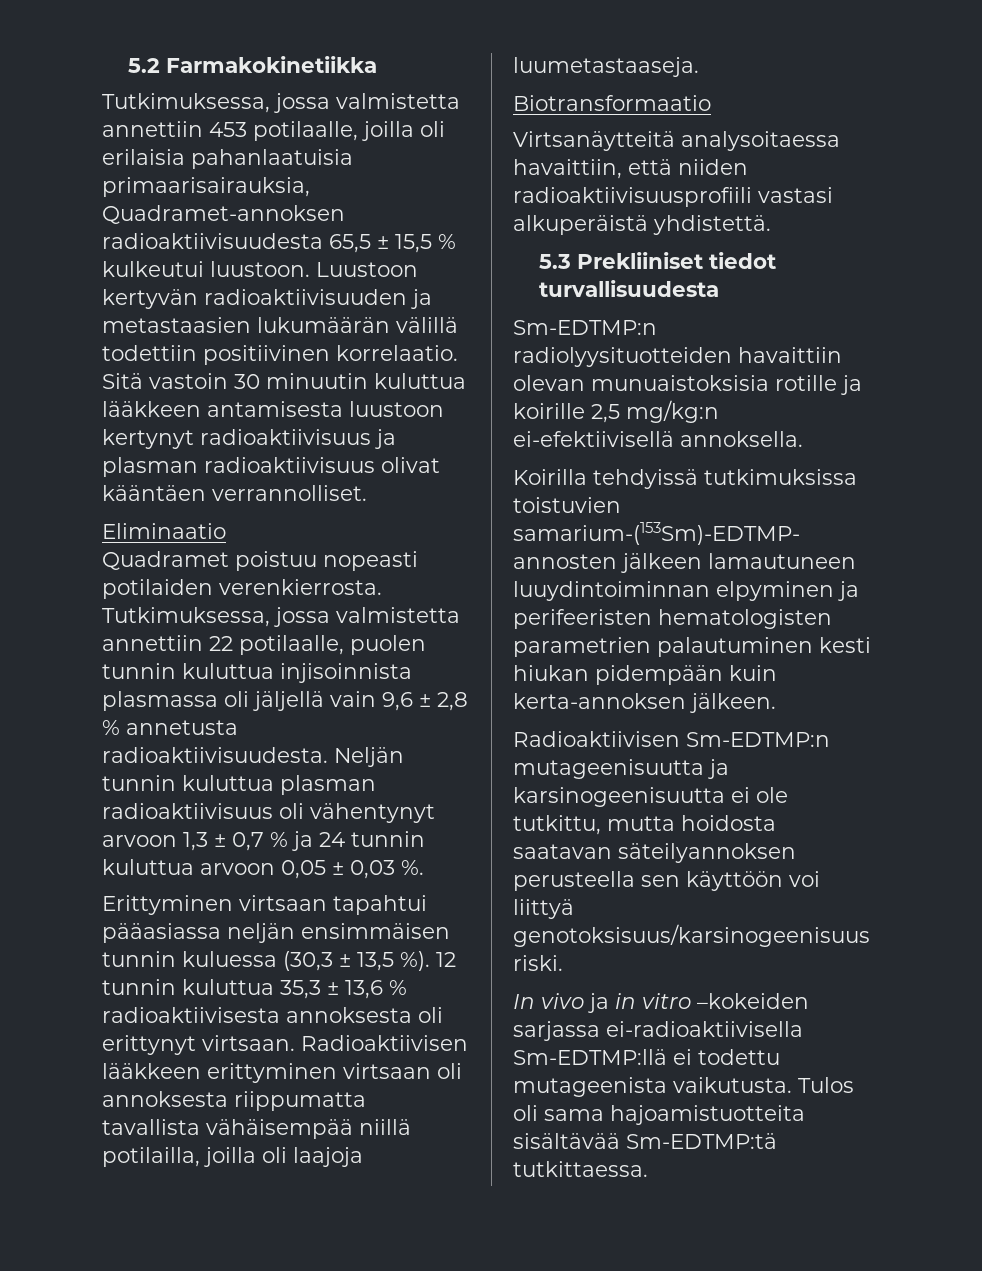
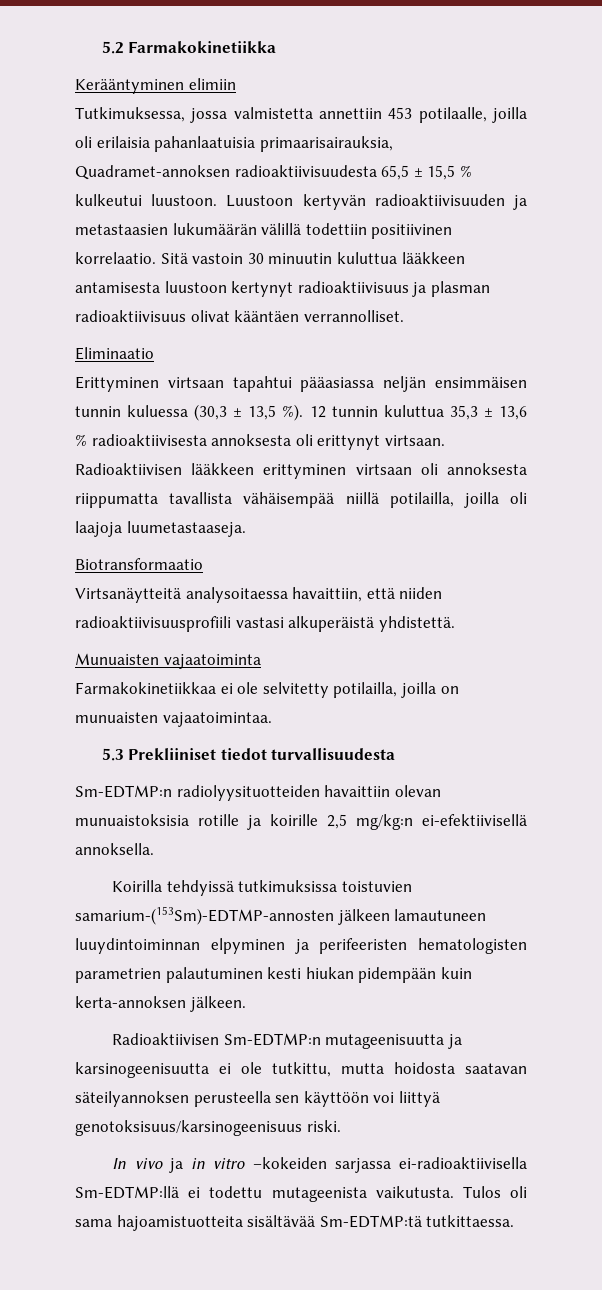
+ Kerääntyminen elimiin
- Quadramet poistuu nopeasti potilaiden verenkierrosta. Tutkimuksessa, jossa valmistetta annettiin 22 potilaalle, puolen tunnin kuluttua injisoinnista plasmassa oli jäljellä vain 9,6 ± 2,8 % annetusta radioaktiivisuudesta. Neljän tunnin kuluttua plasman radioaktiivisuus oli vähentynyt arvoon 1,3 ± 0,7 % ja 24 tunnin kuluttua arvoon 0,05 ± 0,03 %.
+ Munuaisten vajaatoiminta
+ Farmakokinetiikkaa ei ole selvitetty potilailla, joilla on munuaisten vajaatoimintaa.

